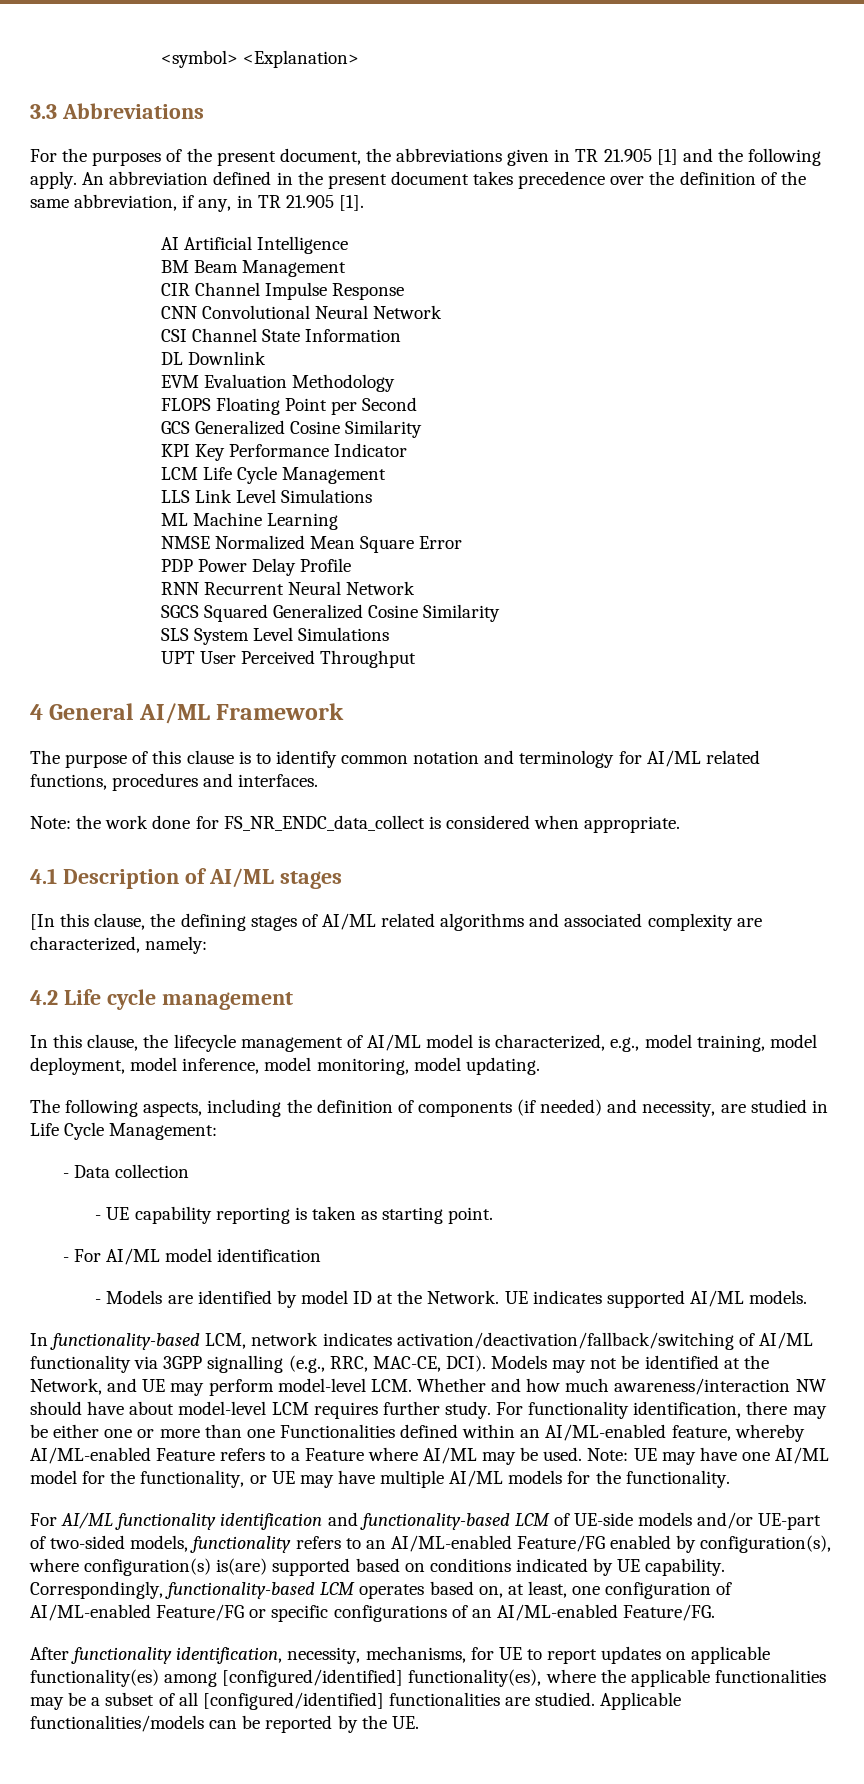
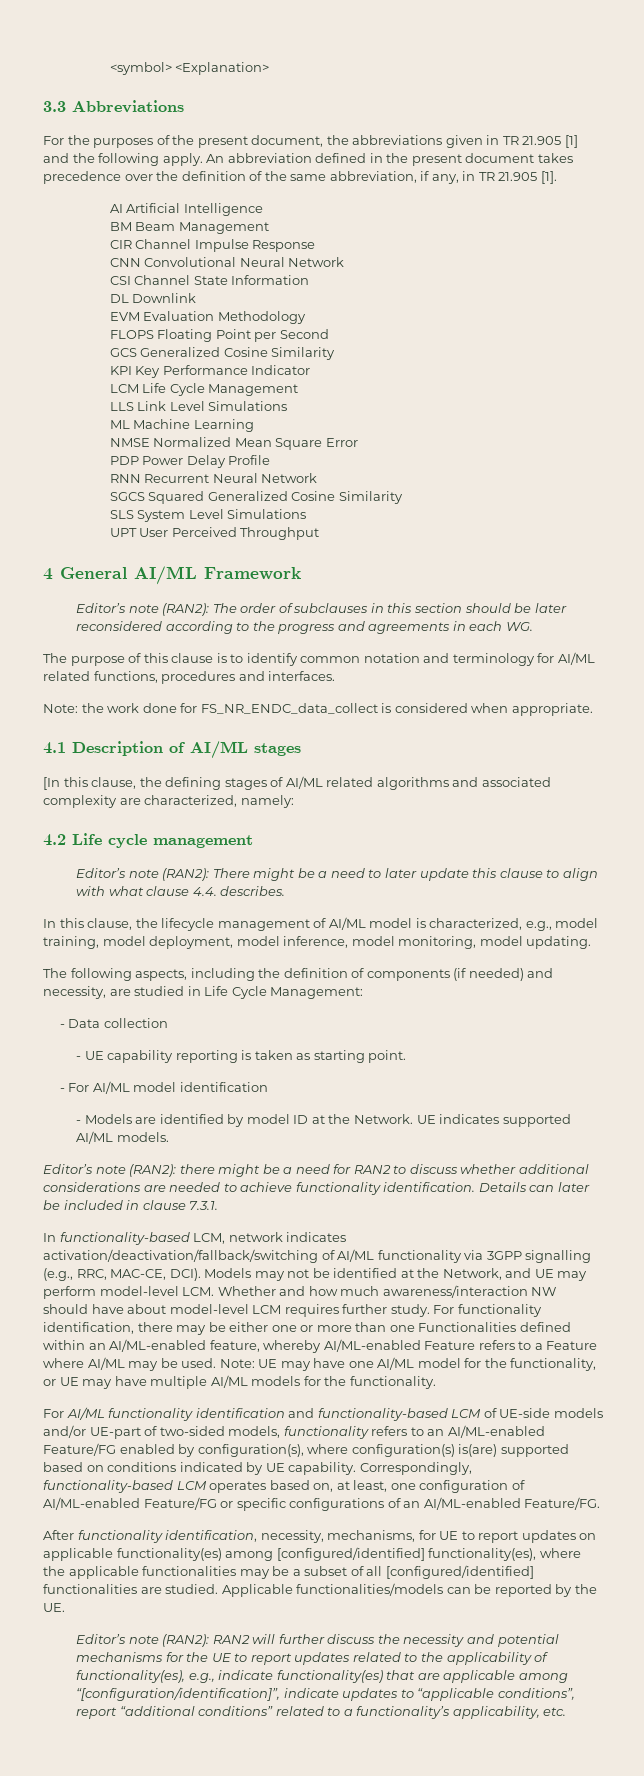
+ Editor’s note (RAN2): The order of subclauses in this section should be later reconsidered according to the progress and agreements in each WG.
+ Editor’s note (RAN2): There might be a need to later update this clause to align with what clause 4.4. describes.
+ Editor’s note (RAN2): there might be a need for RAN2 to discuss whether additional considerations are needed to achieve functionality identification. Details can later be included in clause 7.3.1.
+ Editor’s note (RAN2): RAN2 will further discuss the necessity and potential mechanisms for the UE to report updates related to the applicability of functionality(es), e.g., indicate functionality(es) that are applicable among “[configuration/identification]”, indicate updates to “applicable conditions”, report “additional conditions” related to a functionality’s applicability, etc.

